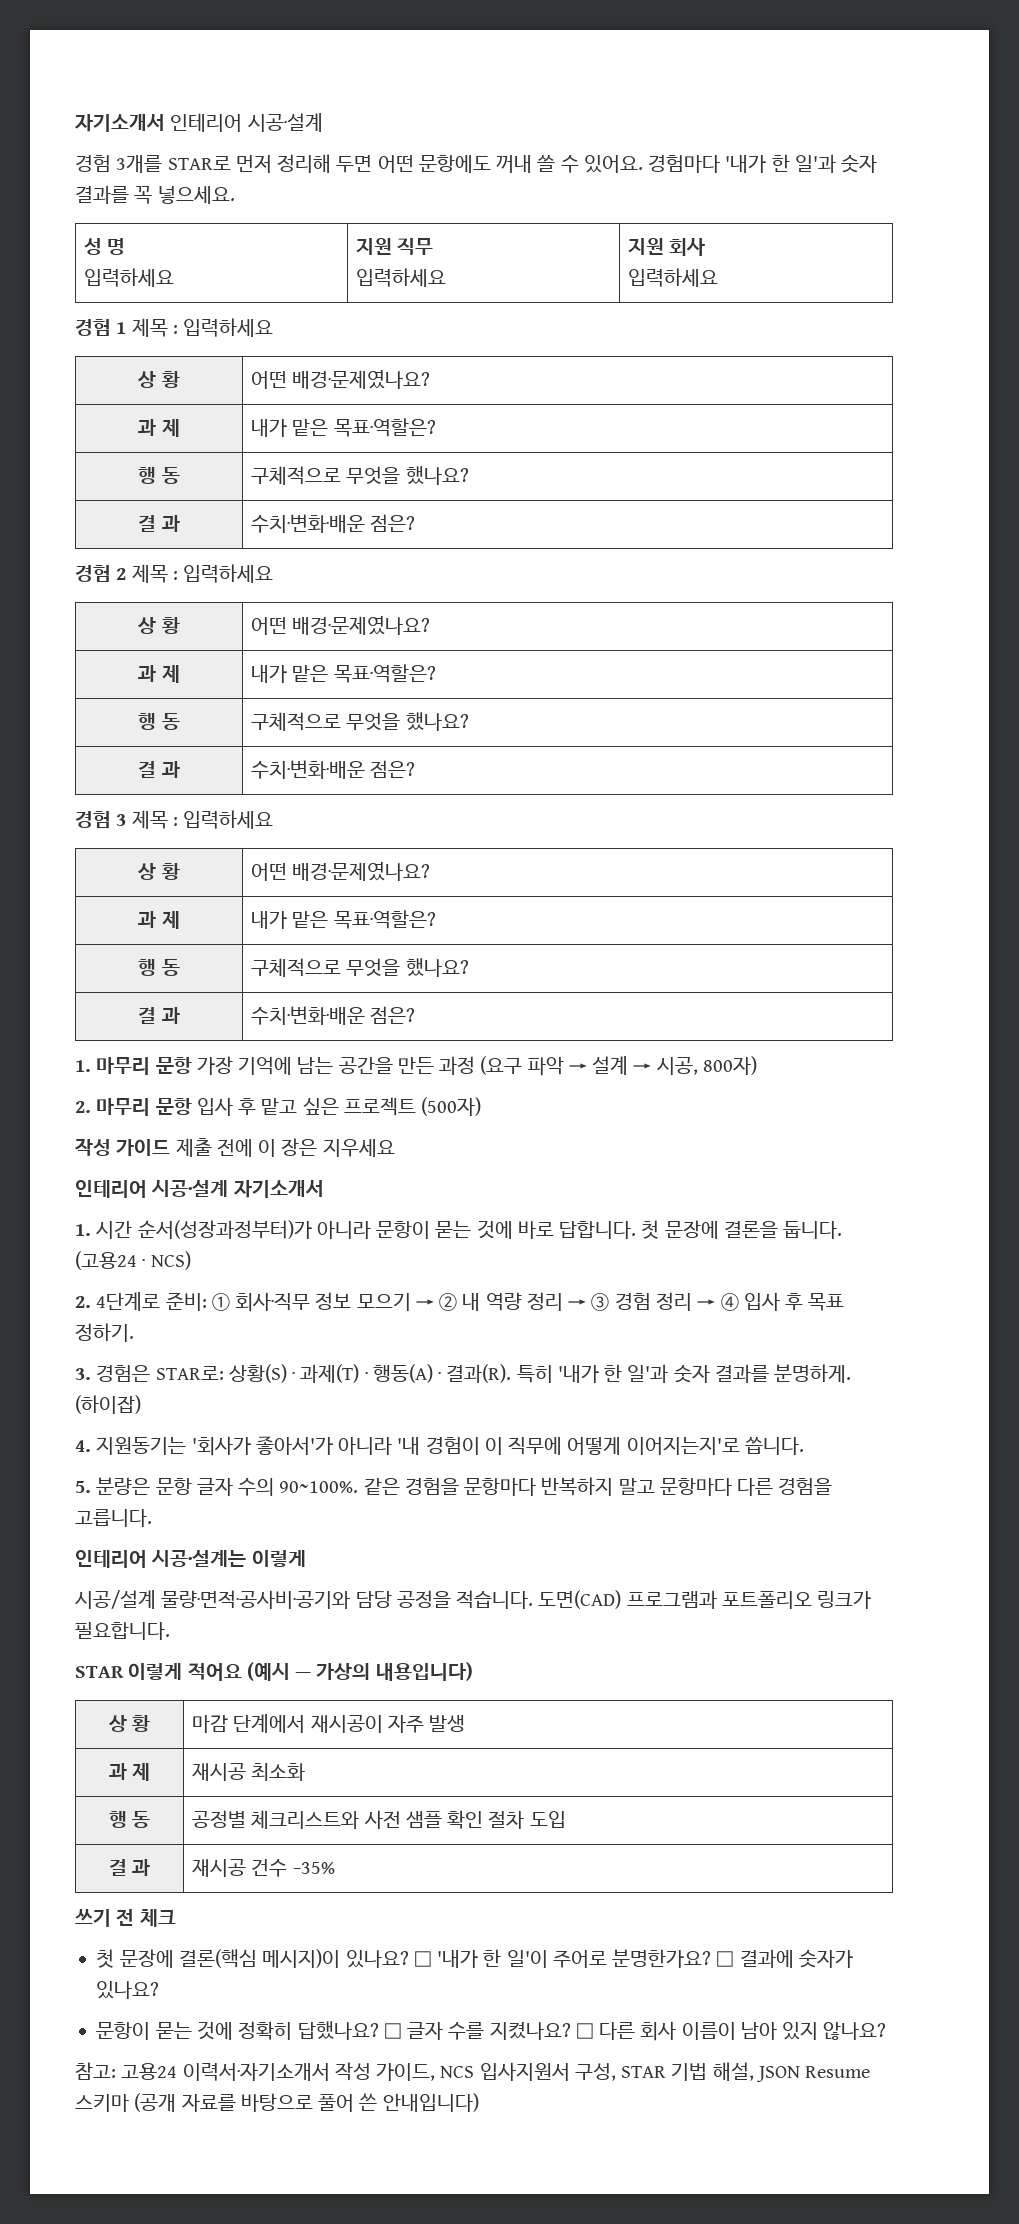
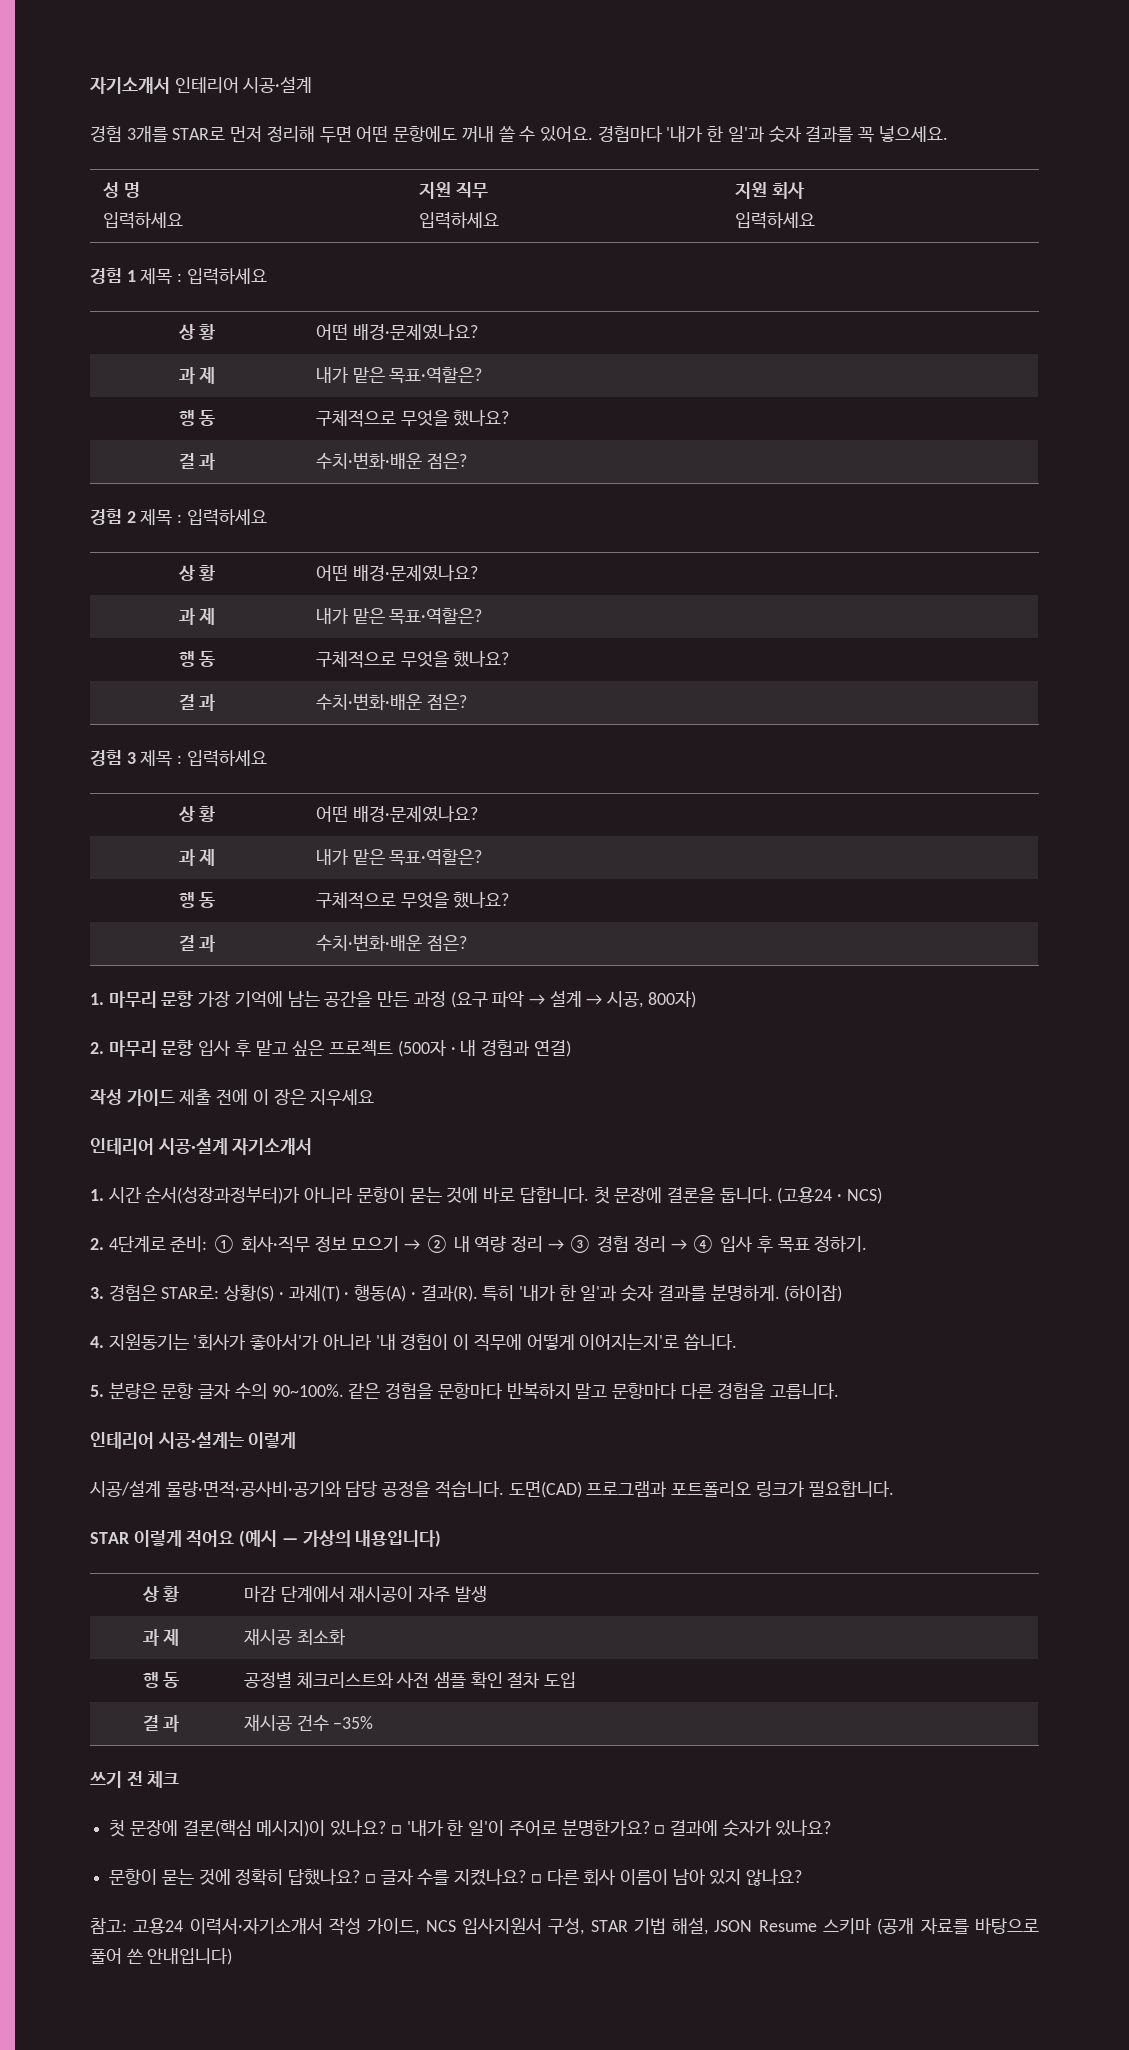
- 2. 마무리 문항 입사 후 맡고 싶은 프로젝트 (500자)
+ 2. 마무리 문항 입사 후 맡고 싶은 프로젝트 (500자 · 내 경험과 연결)

